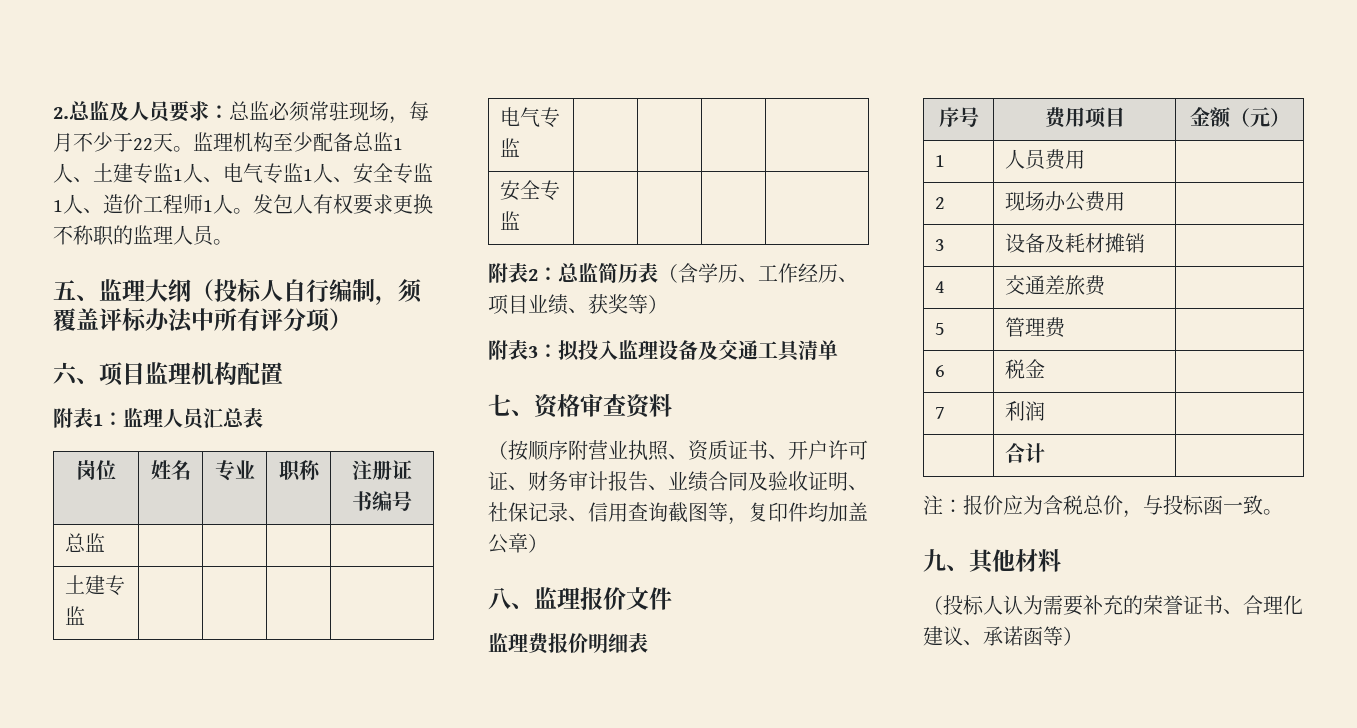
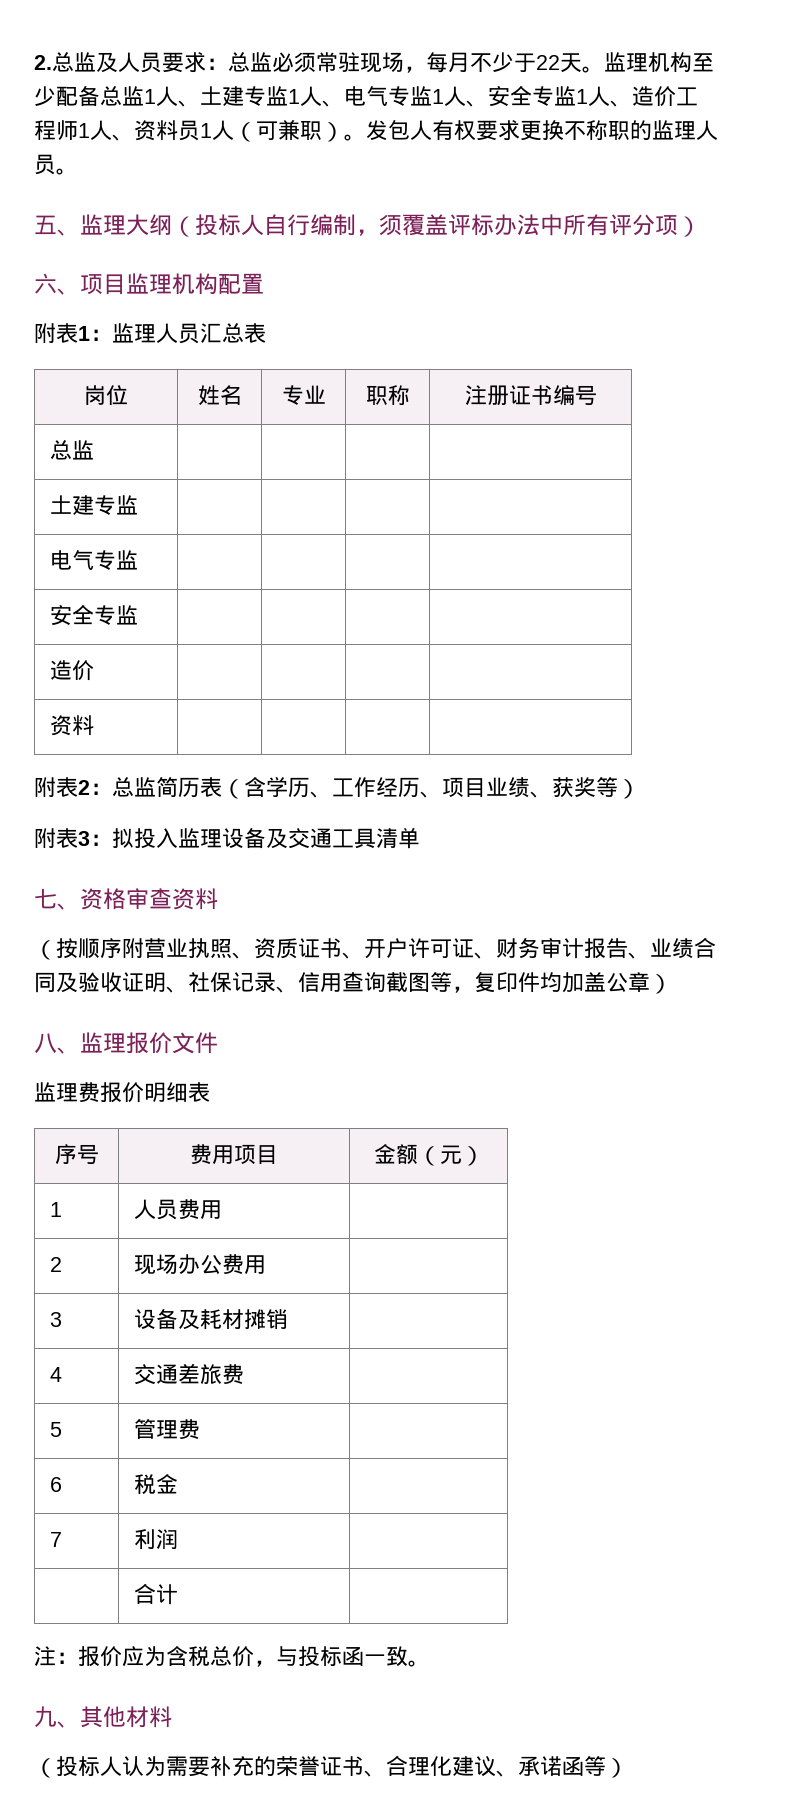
- 监理机构至少配备总监1人、土建专监1人、电气专监1人、安全专监1人、造价工程师1人。
+ 监理机构至少配备总监1人、土建专监1人、电气专监1人、安全专监1人、造价工程师1人、资料员1人（可兼职）。
+ 造价 | | | |
+ 资料 | | | |

